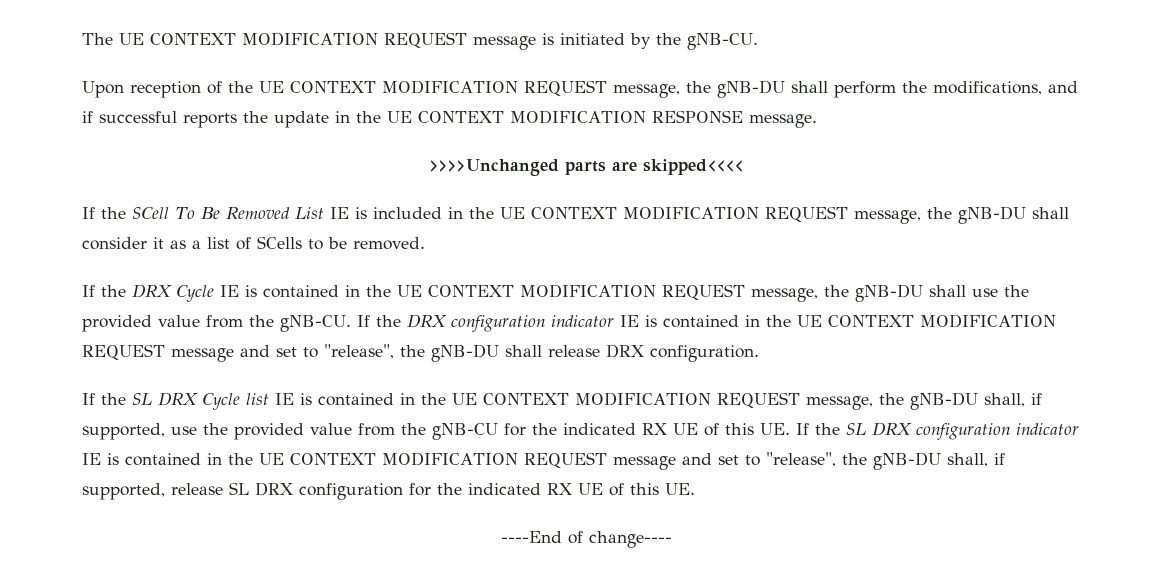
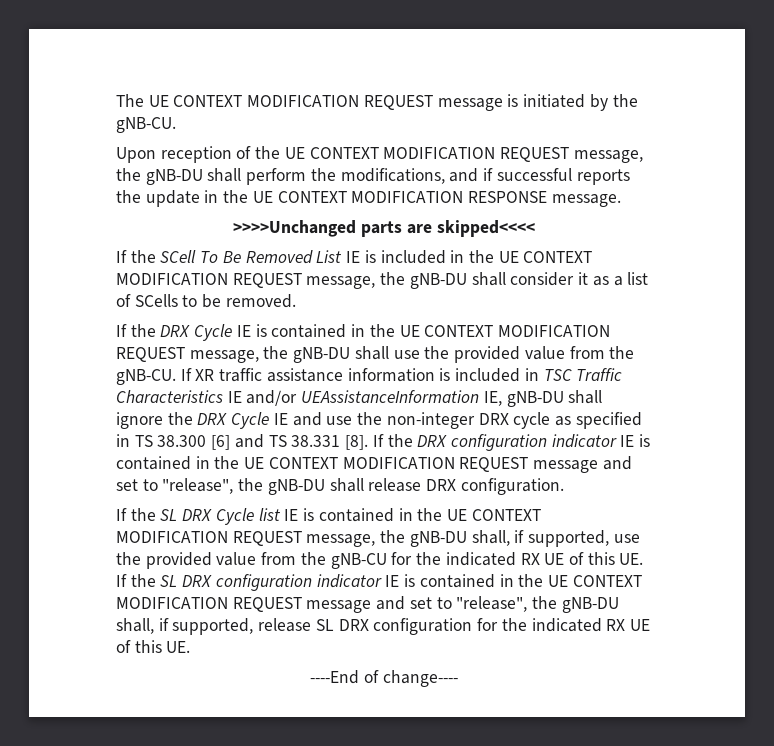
- If the DRX configuration indicator IE is contained in the UE CONTEXT MODIFICATION REQUEST message and set to "release", the gNB-DU shall release DRX configuration.
+ If XR traffic assistance information is included in TSC Traffic Characteristics IE and/or UEAssistanceInformation IE, gNB-DU shall ignore the DRX Cycle IE and use the non-integer DRX cycle as specified in TS 38.300 [6] and TS 38.331 [8]. If the DRX configuration indicator IE is contained in the UE CONTEXT MODIFICATION REQUEST message and set to "release", the gNB-DU shall release DRX configuration.

